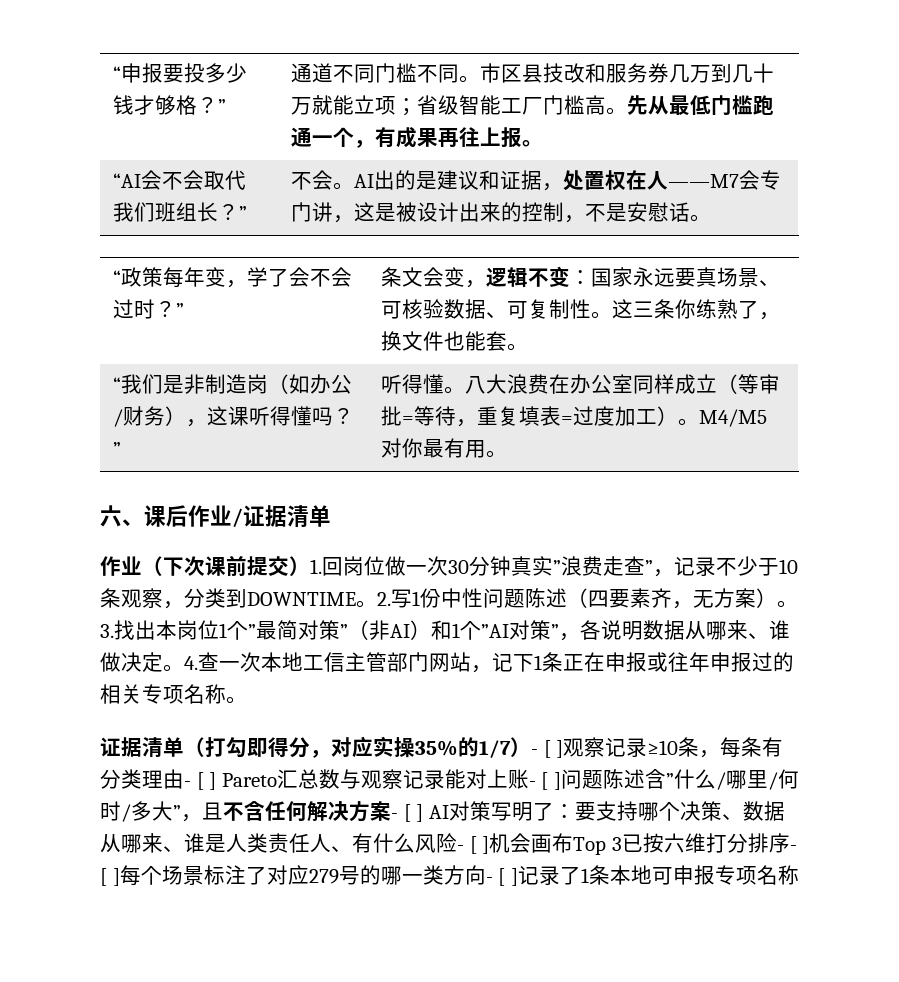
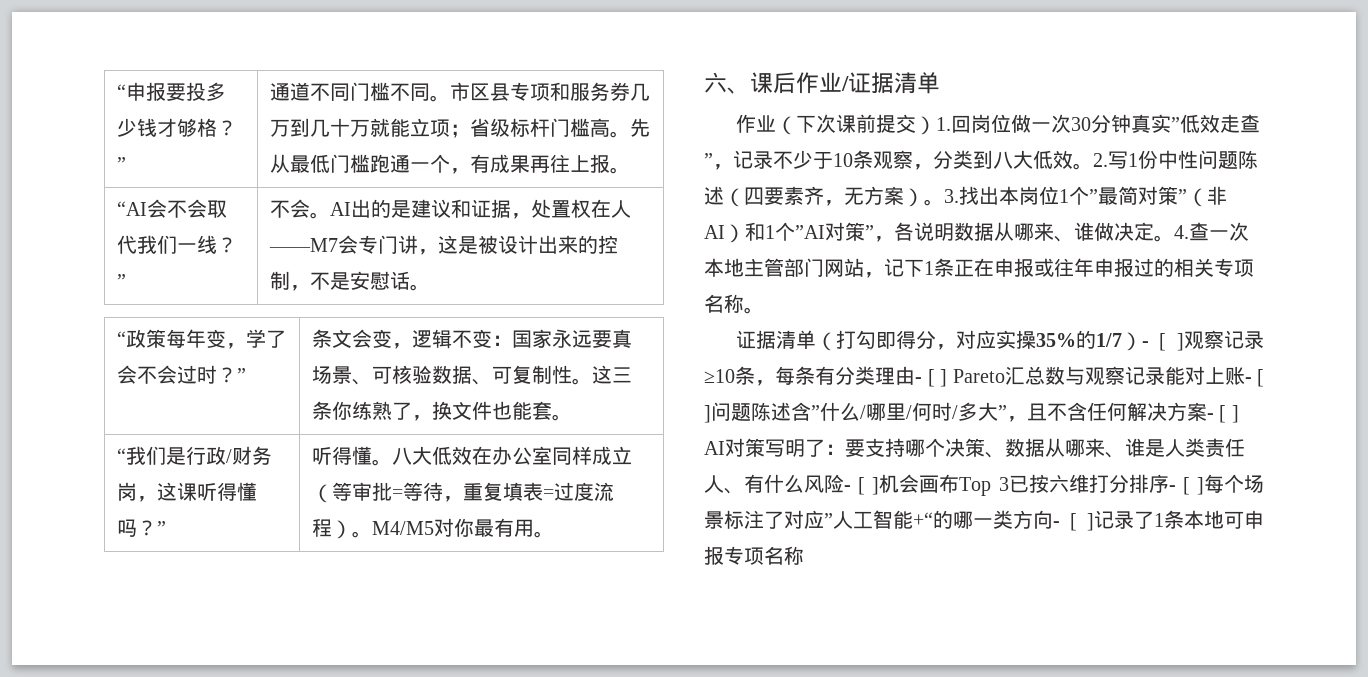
- “申报要投多少钱才够格？” | 通道不同门槛不同。市区县技改和服务券几万到几十万就能立项；省级智能工厂门槛高。先从最低门槛跑通一个，有成果再往上报。
+ “申报要投多少钱才够格？” | 通道不同门槛不同。市区县专项和服务券几万到几十万就能立项；省级标杆门槛高。先从最低门槛跑通一个，有成果再往上报。
- “AI会不会取代我们班组长？” | 不会。AI出的是建议和证据，处置权在人——M7会专门讲，这是被设计出来的控制，不是安慰话。
+ “AI会不会取代我们一线？” | 不会。AI出的是建议和证据，处置权在人——M7会专门讲，这是被设计出来的控制，不是安慰话。
- “我们是非制造岗（如办公/财务），这课听得懂吗？” | 听得懂。八大浪费在办公室同样成立（等审批=等待，重复填表=过度加工）。M4/M5对你最有用。
+ “我们是行政/财务岗，这课听得懂吗？” | 听得懂。八大低效在办公室同样成立（等审批=等待，重复填表=过度流程）。M4/M5对你最有用。
- 作业（下次课前提交）1.回岗位做一次30分钟真实”浪费走查”，记录不少于10条观察，分类到DOWNTIME。
+ 作业（下次课前提交）1.回岗位做一次30分钟真实”低效走查”，记录不少于10条观察，分类到八大低效。
- 4.查一次本地工信主管部门网站，记下1条正在申报或往年申报过的相关专项名称。
+ 4.查一次本地主管部门网站，记下1条正在申报或往年申报过的相关专项名称。
- 要支持哪个决策、数据从哪来、谁是人类责任人、有什么风险- [ ]机会画布Top 3已按六维打分排序- [ ]每个场景标注了对应279号的哪一类方向- [ ]记录了1条本地可申报专项名称
+ 要支持哪个决策、数据从哪来、谁是人类责任人、有什么风险- [ ]机会画布Top 3已按六维打分排序- [ ]每个场景标注了对应”人工智能+“的哪一类方向- [ ]记录了1条本地可申报专项名称

